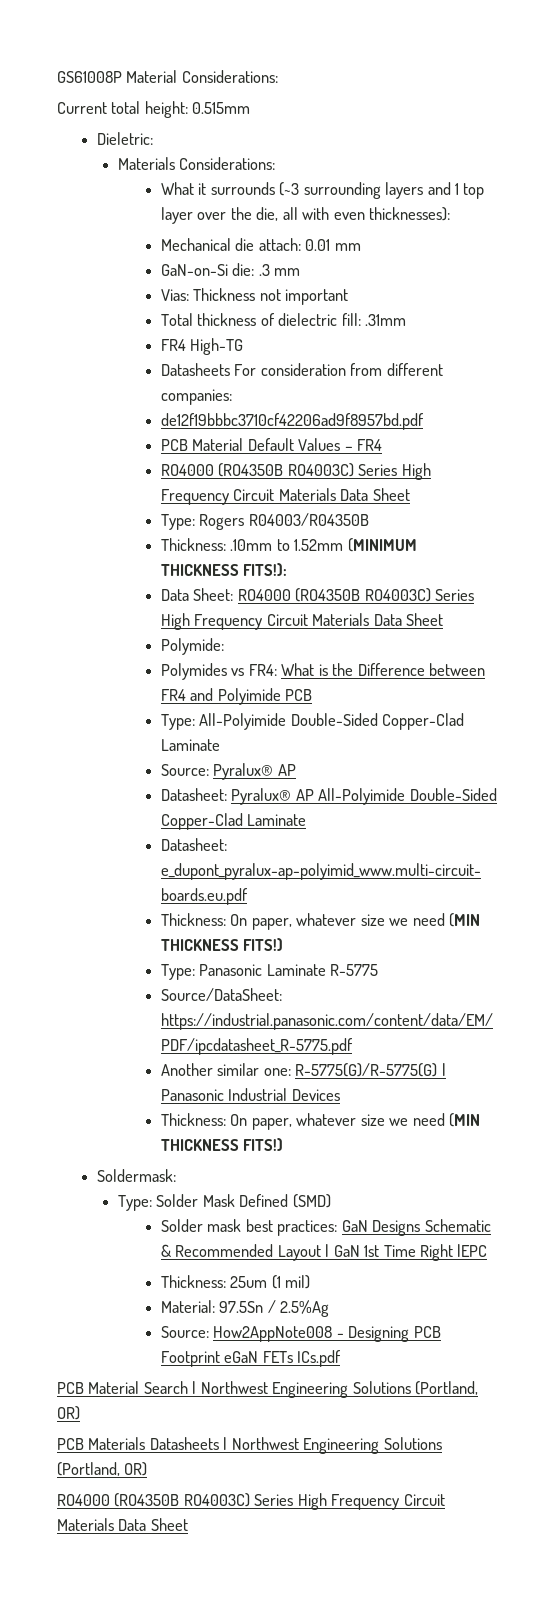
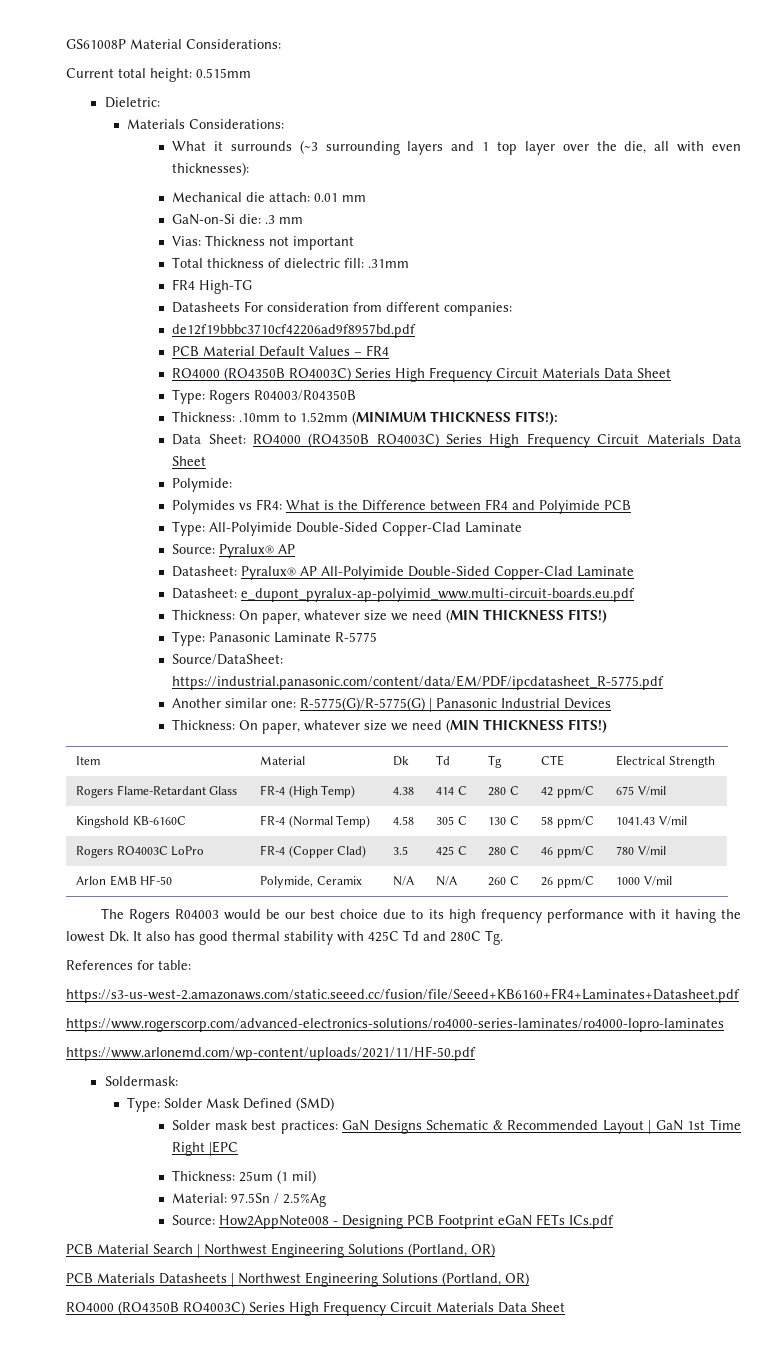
+ Item | Material | Dk | Td | Tg | CTE | Electrical Strength
+ Rogers Flame-Retardant Glass | FR-4 (High Temp) | 4.38 | 414 C | 280 C | 42 ppm/C | 675 V/mil
+ Kingshold KB-6160C | FR-4 (Normal Temp) | 4.58 | 305 C | 130 C | 58 ppm/C | 1041.43 V/mil
+ Rogers RO4003C LoPro | FR-4 (Copper Clad) | 3.5 | 425 C | 280 C | 46 ppm/C | 780 V/mil
+ Arlon EMB HF-50 | Polymide, Ceramix | N/A | N/A | 260 C | 26 ppm/C | 1000 V/mil
+ The Rogers R04003 would be our best choice due to its high frequency performance with it having the lowest Dk. It also has good thermal stability with 425C Td and 280C Tg.
+ References for table:
+ https://s3-us-west-2.amazonaws.com/static.seeed.cc/fusion/file/Seeed+KB6160+FR4+Laminates+Datasheet.pdf
+ https://www.rogerscorp.com/advanced-electronics-solutions/ro4000-series-laminates/ro4000-lopro-laminates
+ https://www.arlonemd.com/wp-content/uploads/2021/11/HF-50.pdf

